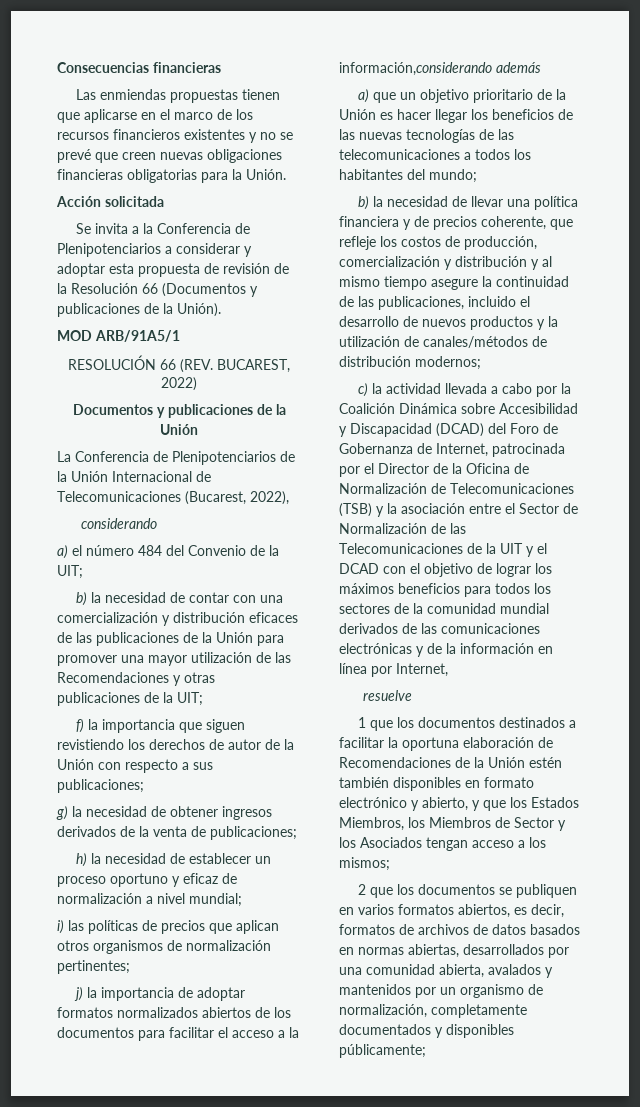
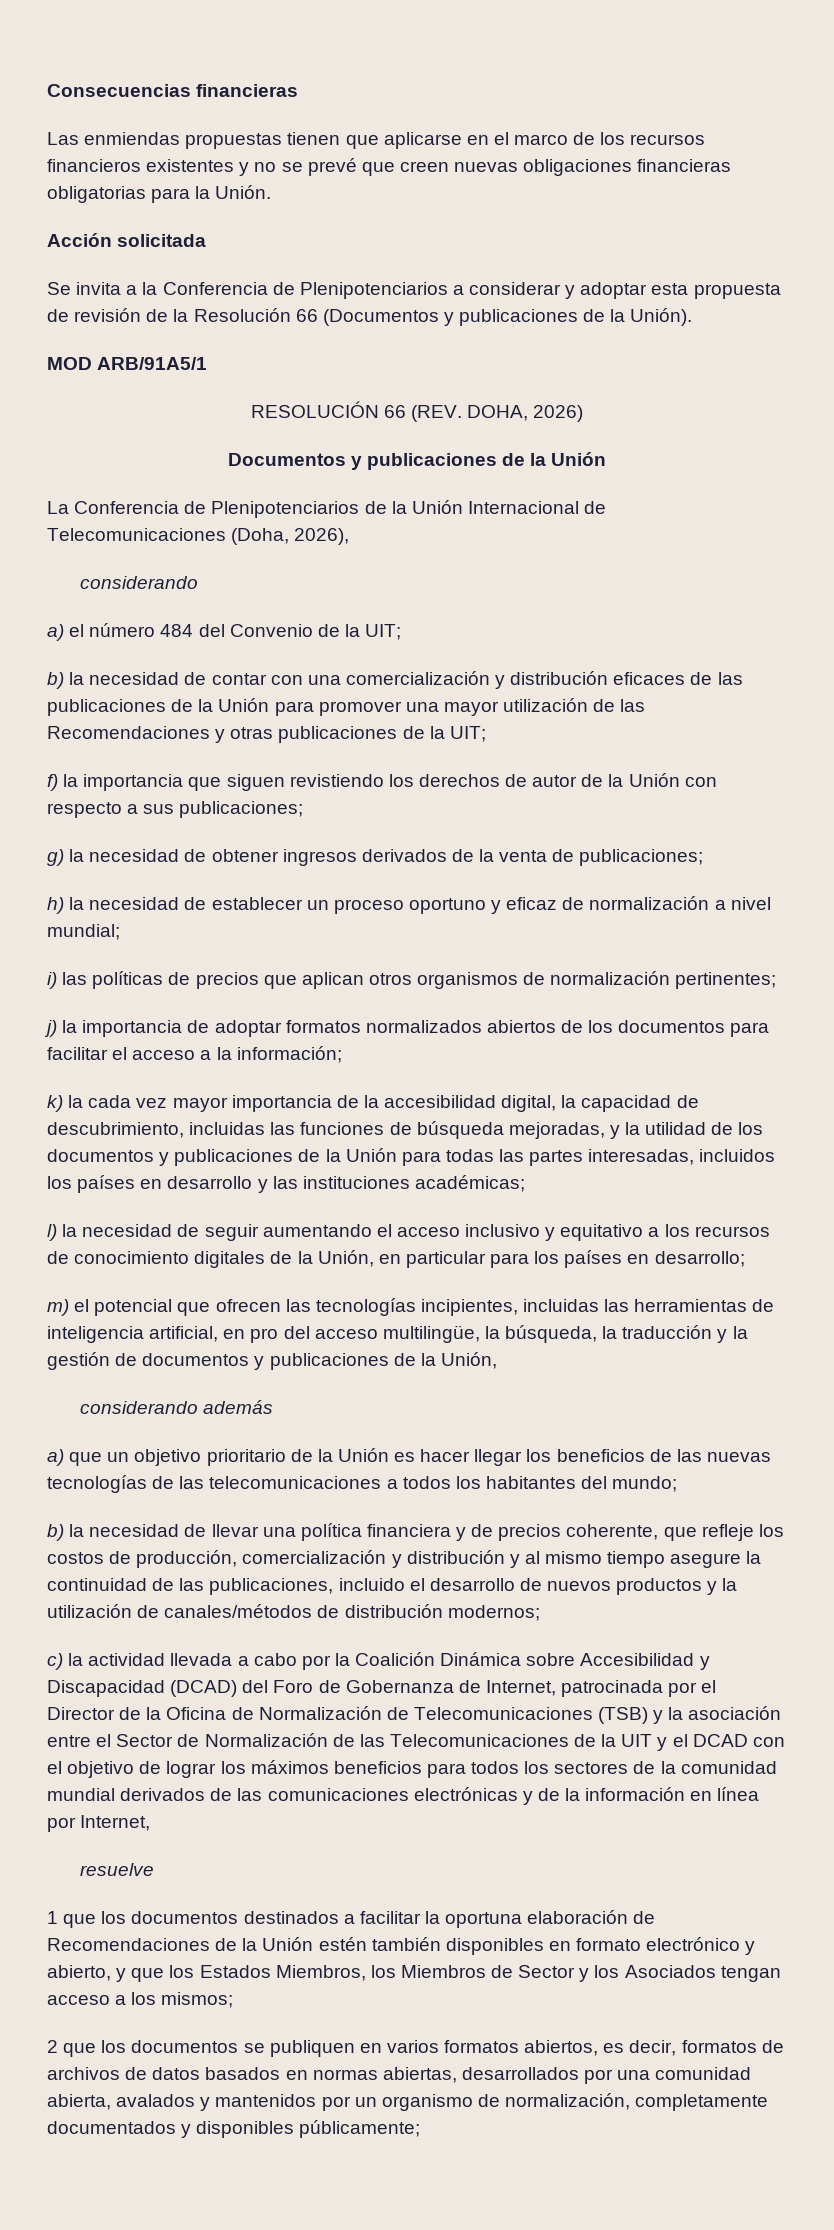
- RESOLUCIÓN 66 (REV. BUCAREST, 2022)
+ RESOLUCIÓN 66 (REV. DOHA, 2026)
- La Conferencia de Plenipotenciarios de la Unión Internacional de Telecomunicaciones (Bucarest, 2022),
+ La Conferencia de Plenipotenciarios de la Unión Internacional de Telecomunicaciones (Doha, 2026),
- j) la importancia de adoptar formatos normalizados abiertos de los documentos para facilitar el acceso a la información,considerando además
+ j) la importancia de adoptar formatos normalizados abiertos de los documentos para facilitar el acceso a la información;
+ k) la cada vez mayor importancia de la accesibilidad digital, la capacidad de descubrimiento, incluidas las funciones de búsqueda mejoradas, y la utilidad de los documentos y publicaciones de la Unión para todas las partes interesadas, incluidos los países en desarrollo y las instituciones académicas;
+ l) la necesidad de seguir aumentando el acceso inclusivo y equitativo a los recursos de conocimiento digitales de la Unión, en particular para los países en desarrollo;
+ m) el potencial que ofrecen las tecnologías incipientes, incluidas las herramientas de inteligencia artificial, en pro del acceso multilingüe, la búsqueda, la traducción y la gestión de documentos y publicaciones de la Unión,
+ considerando además

